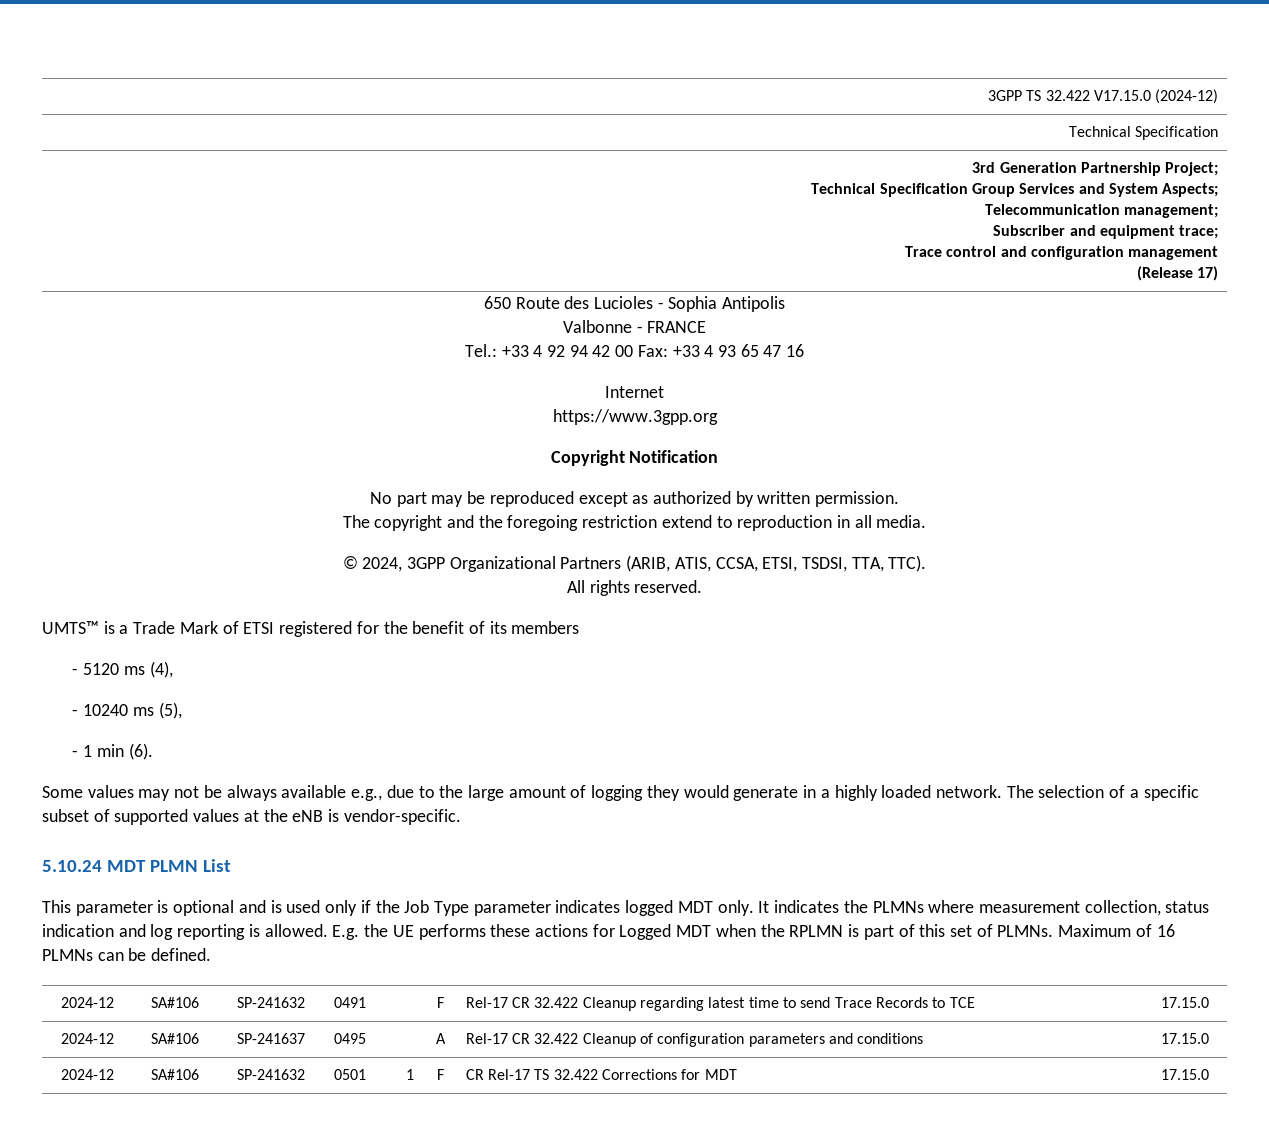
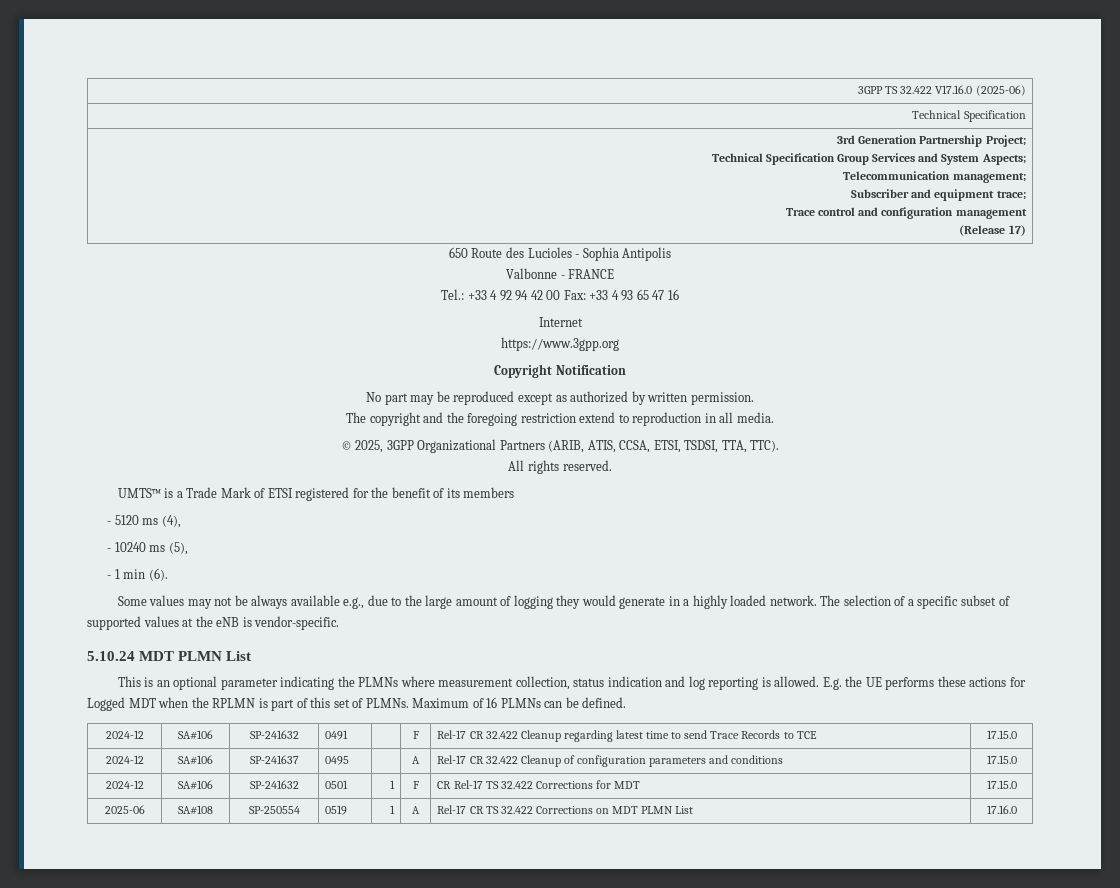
- 3GPP TS 32.422 V17.15.0 (2024-12)
+ 3GPP TS 32.422 V17.16.0 (2025-06)
- © 2024, 3GPP Organizational Partners (ARIB, ATIS, CCSA, ETSI, TSDSI, TTA, TTC).
+ © 2025, 3GPP Organizational Partners (ARIB, ATIS, CCSA, ETSI, TSDSI, TTA, TTC).
- This parameter is optional and is used only if the Job Type parameter indicates logged MDT only. It indicates the PLMNs where measurement collection, status indication and log reporting is allowed.
+ This is an optional parameter indicating the PLMNs where measurement collection, status indication and log reporting is allowed.
+ 2025-06 | SA#108 | SP-250554 | 0519 | 1 | A | Rel-17 CR TS 32.422 Corrections on MDT PLMN List | 17.16.0

